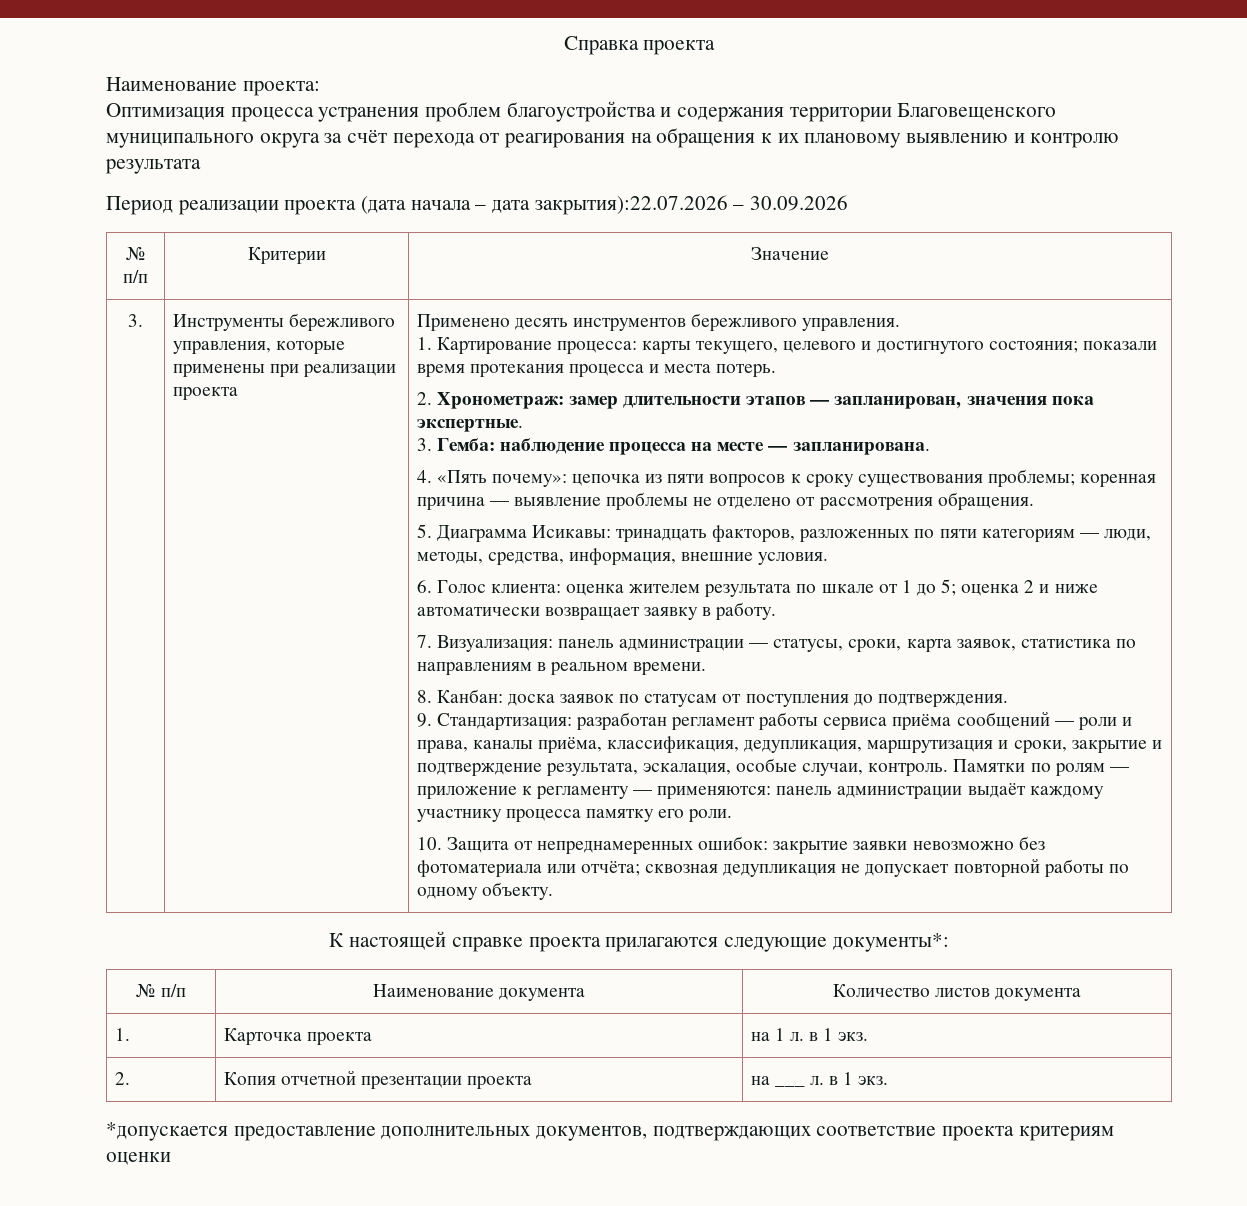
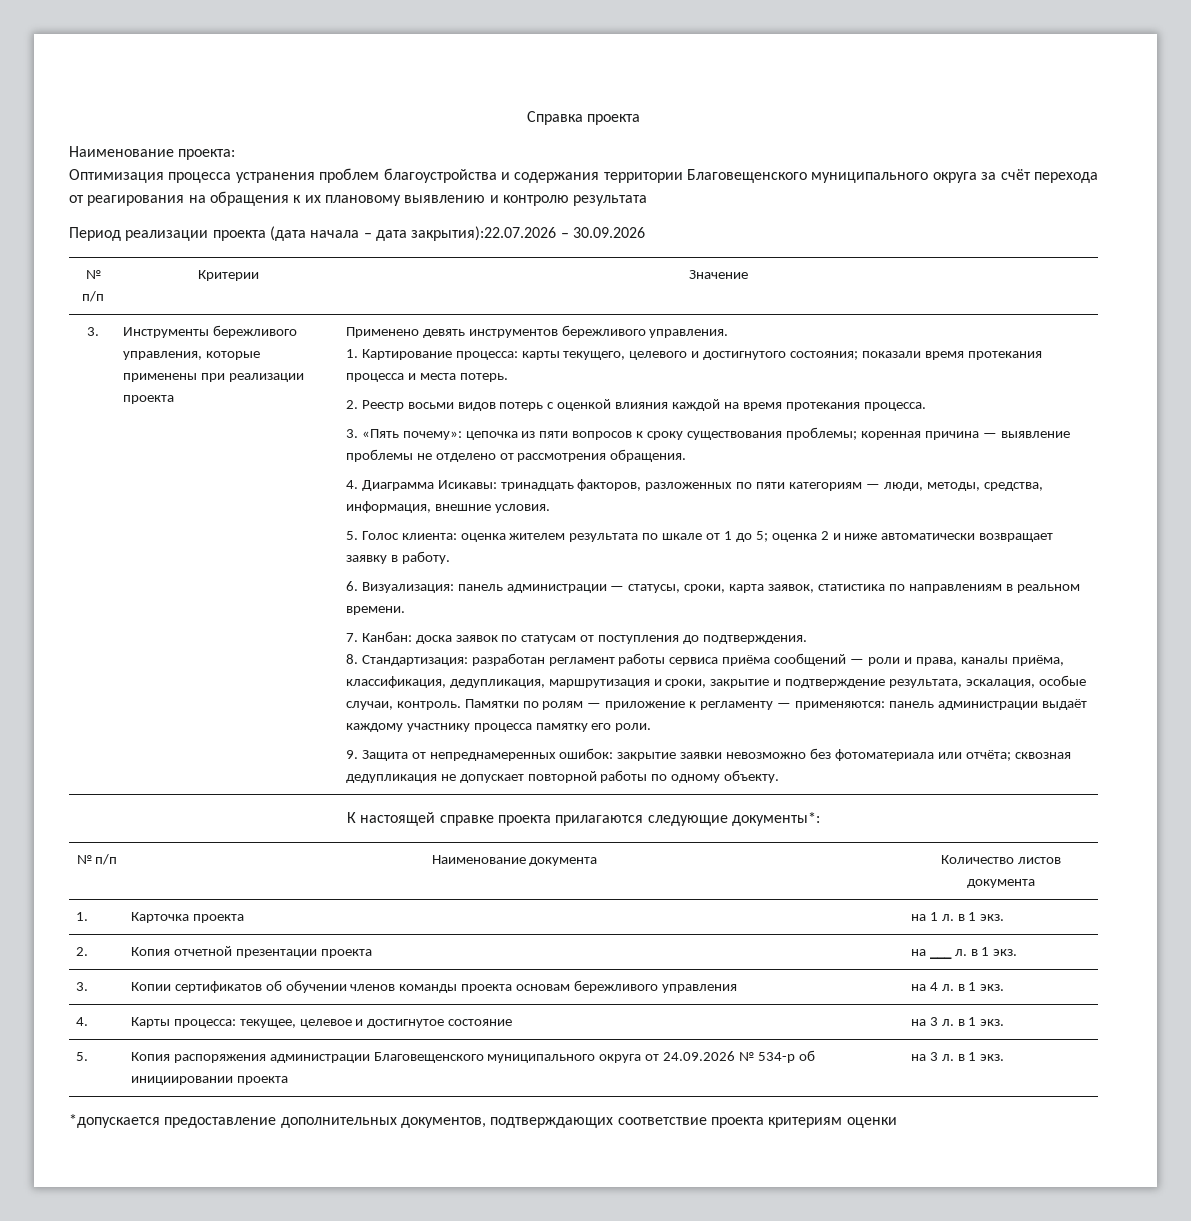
- Применено десять инструментов бережливого управления.
+ Применено девять инструментов бережливого управления.
- 2. Хронометраж: замер длительности этапов — запланирован, значения пока экспертные.
- 3. Гемба: наблюдение процесса на месте — запланирована.
- 4. «Пять почему»: цепочка из пяти вопросов к сроку существования проблемы; коренная причина — выявление проблемы не отделено от рассмотрения обращения.
+ 2. Реестр восьми видов потерь с оценкой влияния каждой на время протекания процесса.
+ 3. «Пять почему»: цепочка из пяти вопросов к сроку существования проблемы; коренная причина — выявление проблемы не отделено от рассмотрения обращения.
- 5. Диаграмма Исикавы: тринадцать факторов, разложенных по пяти категориям — люди, методы, средства, информация, внешние условия.
+ 4. Диаграмма Исикавы: тринадцать факторов, разложенных по пяти категориям — люди, методы, средства, информация, внешние условия.
- 6. Голос клиента: оценка жителем результата по шкале от 1 до 5; оценка 2 и ниже автоматически возвращает заявку в работу.
+ 5. Голос клиента: оценка жителем результата по шкале от 1 до 5; оценка 2 и ниже автоматически возвращает заявку в работу.
- 7. Визуализация: панель администрации — статусы, сроки, карта заявок, статистика по направлениям в реальном времени.
+ 6. Визуализация: панель администрации — статусы, сроки, карта заявок, статистика по направлениям в реальном времени.
- 8. Канбан: доска заявок по статусам от поступления до подтверждения.
+ 7. Канбан: доска заявок по статусам от поступления до подтверждения.
- 9. Стандартизация: разработан регламент работы сервиса приёма сообщений — роли и права, каналы приёма, классификация, дедупликация, маршрутизация и сроки, закрытие и подтверждение результата, эскалация, особые случаи, контроль.
+ 8. Стандартизация: разработан регламент работы сервиса приёма сообщений — роли и права, каналы приёма, классификация, дедупликация, маршрутизация и сроки, закрытие и подтверждение результата, эскалация, особые случаи, контроль.
- 10. Защита от непреднамеренных ошибок: закрытие заявки невозможно без фотоматериала или отчёта; сквозная дедупликация не допускает повторной работы по одному объекту.
+ 9. Защита от непреднамеренных ошибок: закрытие заявки невозможно без фотоматериала или отчёта; сквозная дедупликация не допускает повторной работы по одному объекту.
+ 3. | Копии сертификатов об обучении членов команды проекта основам бережливого управления | на 4 л. в 1 экз.
+ 4. | Карты процесса: текущее, целевое и достигнутое состояние | на 3 л. в 1 экз.
+ 5. | Копия распоряжения администрации Благовещенского муниципального округа от 24.09.2026 № 534-р об инициировании проекта | на 3 л. в 1 экз.

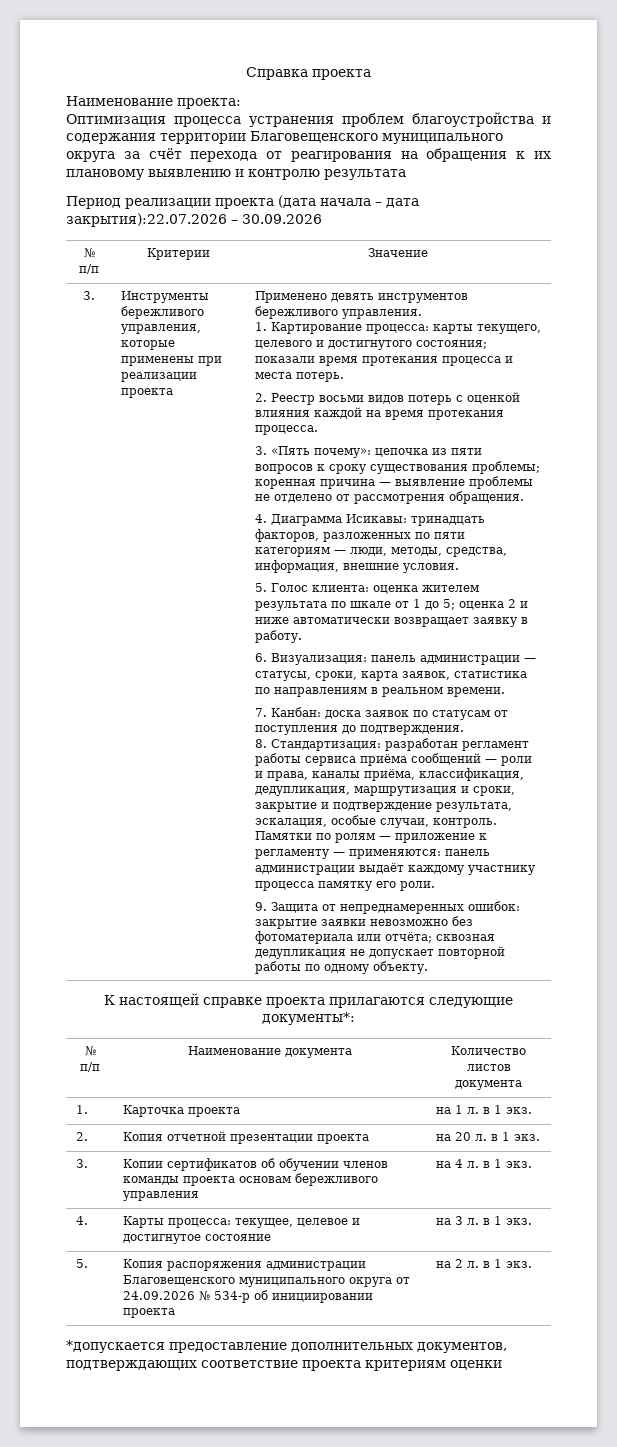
- 2. | Копия отчетной презентации проекта | на ___ л. в 1 экз.
+ 2. | Копия отчетной презентации проекта | на 20 л. в 1 экз.
- 5. | Копия распоряжения администрации Благовещенского муниципального округа от 24.09.2026 № 534-р об инициировании проекта | на 3 л. в 1 экз.
+ 5. | Копия распоряжения администрации Благовещенского муниципального округа от 24.09.2026 № 534-р об инициировании проекта | на 2 л. в 1 экз.

